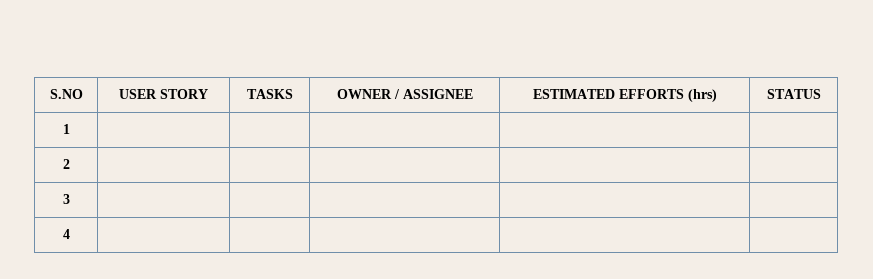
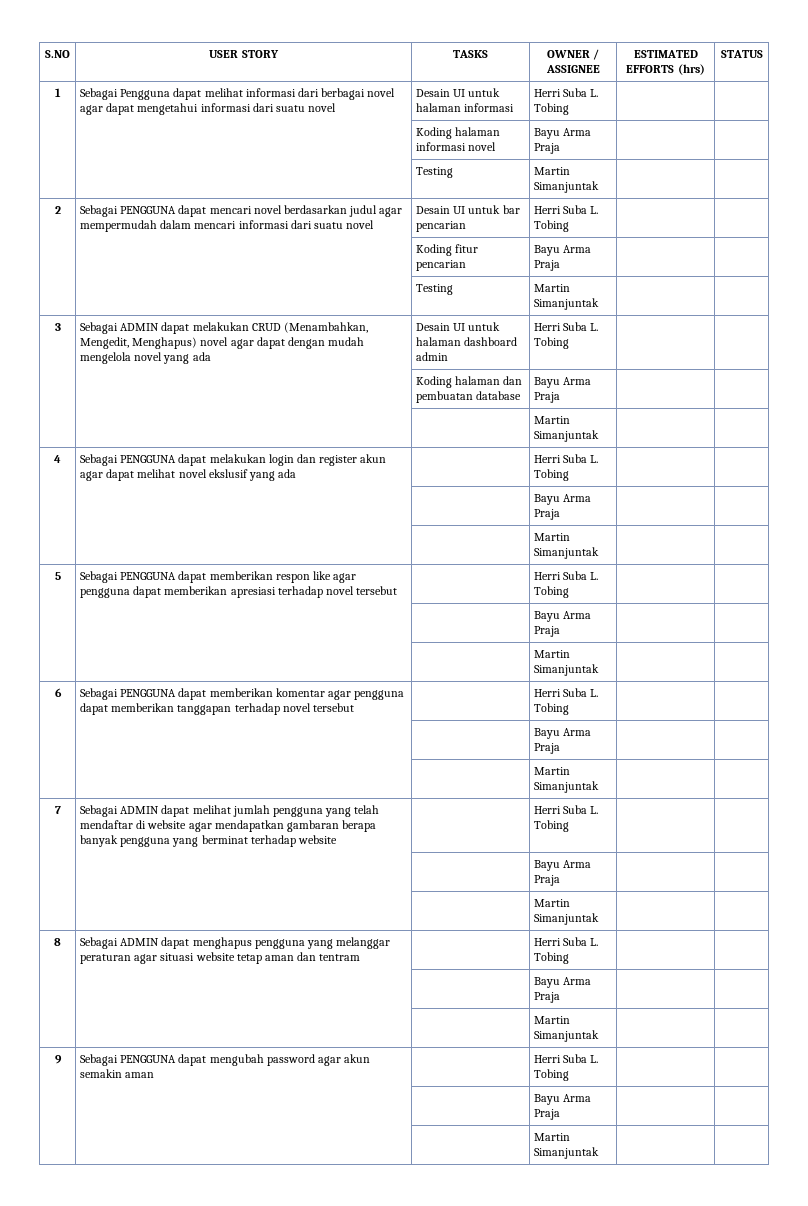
- 1 | | | | |
- 2 | | | | |
- 3 | | | | |
- 4 | | | | |
+ 1 | Sebagai Pengguna dapat melihat informasi dari berbagai novel agar dapat mengetahui informasi dari suatu novel | Desain UI untuk halaman informasi | Herri Suba L. Tobing | |
+ | | Koding halaman informasi novel | Bayu Arma Praja | |
+ | | Testing | Martin Simanjuntak | |
+ 2 | Sebagai PENGGUNA dapat mencari novel berdasarkan judul agar mempermudah dalam mencari informasi dari suatu novel | Desain UI untuk bar pencarian | Herri Suba L. Tobing | |
+ | | Koding fitur pencarian | Bayu Arma Praja | |
+ | | Testing | Martin Simanjuntak | |
+ 3 | Sebagai ADMIN dapat melakukan CRUD (Menambahkan, Mengedit, Menghapus) novel agar dapat dengan mudah mengelola novel yang ada | Desain UI untuk halaman dashboard admin | Herri Suba L. Tobing | |
+ | | Koding halaman dan pembuatan database | Bayu Arma Praja | |
+ | | | Martin Simanjuntak | |
+ 4 | Sebagai PENGGUNA dapat melakukan login dan register akun agar dapat melihat novel ekslusif yang ada | | Herri Suba L. Tobing | |
+ | | | Bayu Arma Praja | |
+ | | | Martin Simanjuntak | |
+ 5 | Sebagai PENGGUNA dapat memberikan respon like agar pengguna dapat memberikan apresiasi terhadap novel tersebut | | Herri Suba L. Tobing | |
+ | | | Bayu Arma Praja | |
+ | | | Martin Simanjuntak | |
+ 6 | Sebagai PENGGUNA dapat memberikan komentar agar pengguna dapat memberikan tanggapan terhadap novel tersebut | | Herri Suba L. Tobing | |
+ | | | Bayu Arma Praja | |
+ | | | Martin Simanjuntak | |
+ 7 | Sebagai ADMIN dapat melihat jumlah pengguna yang telah mendaftar di website agar mendapatkan gambaran berapa banyak pengguna yang berminat terhadap website | | Herri Suba L. Tobing | |
+ | | | Bayu Arma Praja | |
+ | | | Martin Simanjuntak | |
+ 8 | Sebagai ADMIN dapat menghapus pengguna yang melanggar peraturan agar situasi website tetap aman dan tentram | | Herri Suba L. Tobing | |
+ | | | Bayu Arma Praja | |
+ | | | Martin Simanjuntak | |
+ 9 | Sebagai PENGGUNA dapat mengubah password agar akun semakin aman | | Herri Suba L. Tobing | |
+ | | | Bayu Arma Praja | |
+ | | | Martin Simanjuntak | |

